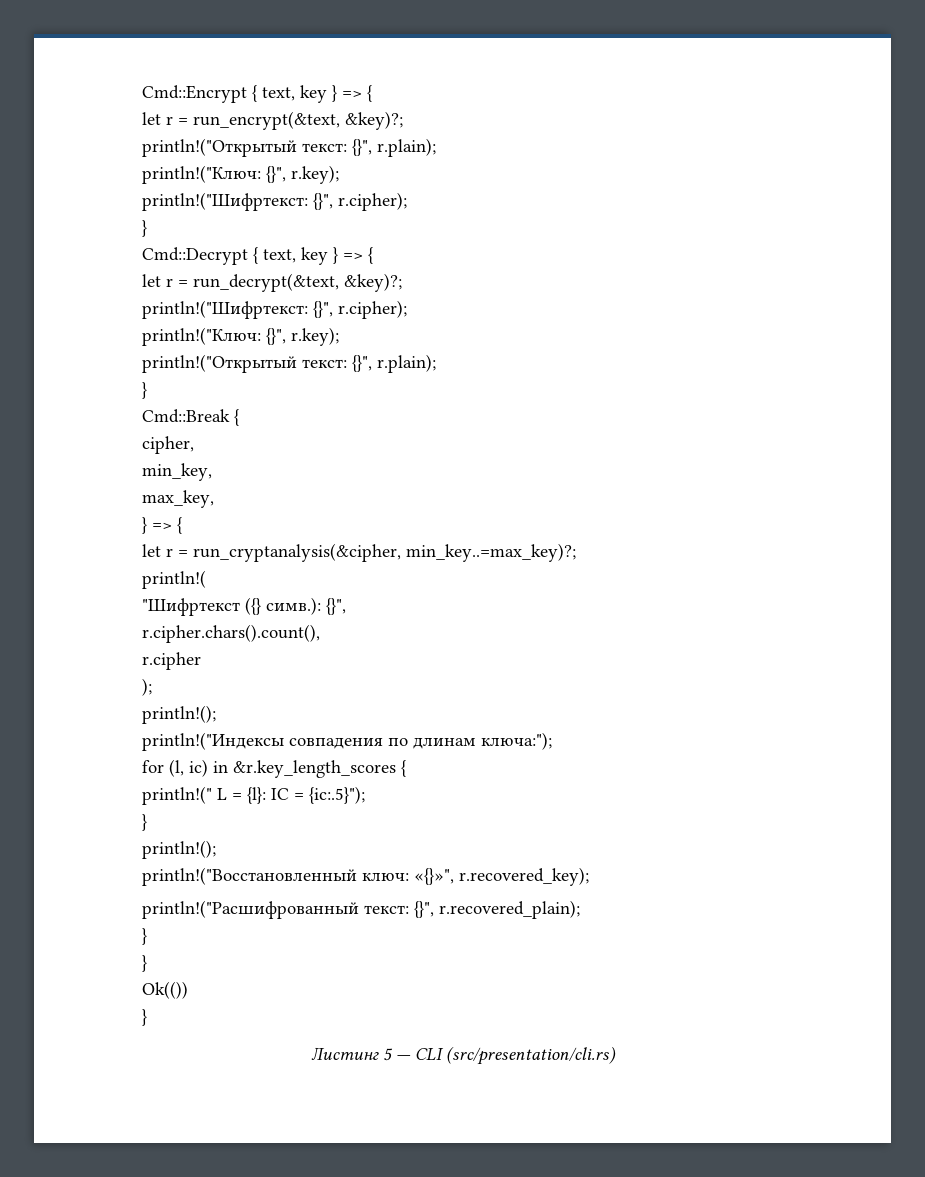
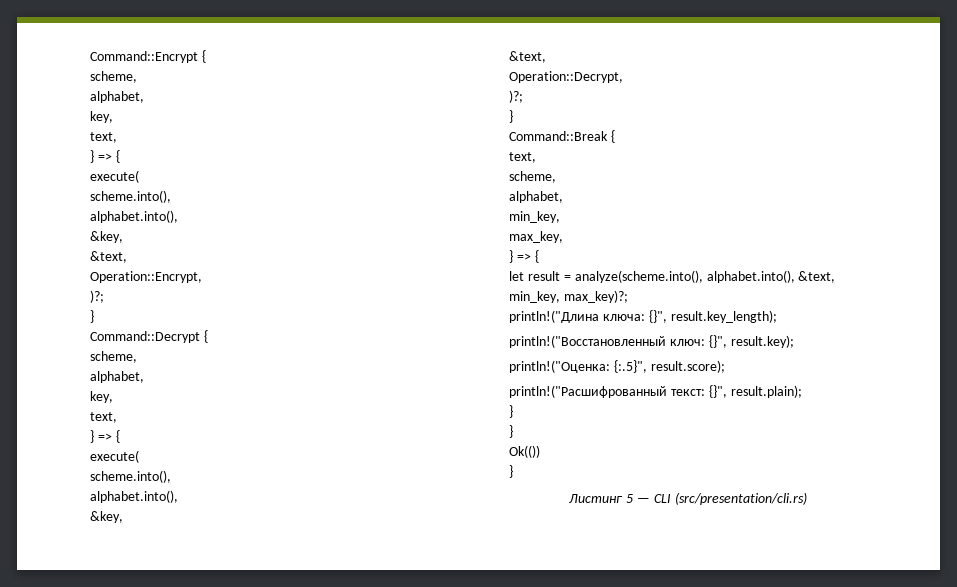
- Cmd::Encrypt { text, key } => {
- let r = run_encrypt(&text, &key)?;
- println!("Открытый текст: {}", r.plain);
- println!("Ключ: {}", r.key);
- println!("Шифртекст: {}", r.cipher);
+ Command::Encrypt {
+ scheme,
+ alphabet,
+ key,
+ text,
+ } => {
+ execute(
+ scheme.into(),
+ alphabet.into(),
+ &key,
+ &text,
+ Operation::Encrypt,
+ )?;
  }
- Cmd::Decrypt { text, key } => {
- let r = run_decrypt(&text, &key)?;
- println!("Шифртекст: {}", r.cipher);
- println!("Ключ: {}", r.key);
- println!("Открытый текст: {}", r.plain);
+ Command::Decrypt {
+ scheme,
+ alphabet,
+ key,
+ text,
+ } => {
+ execute(
+ scheme.into(),
+ alphabet.into(),
+ &key,
+ &text,
+ Operation::Decrypt,
+ )?;
  }
- Cmd::Break {
- cipher,
+ Command::Break {
+ text,
+ scheme,
+ alphabet,
- let r = run_cryptanalysis(&cipher, min_key..=max_key)?;
- println!(
- "Шифртекст ({} симв.): {}",
- r.cipher.chars().count(),
- r.cipher
- );
- println!();
- println!("Индексы совпадения по длинам ключа:");
- for (l, ic) in &r.key_length_scores {
- println!(" L = {l}: IC = {ic:.5}");
- }
- println!();
- println!("Восстановленный ключ: «{}»", r.recovered_key);
+ let result = analyze(scheme.into(), alphabet.into(), &text, min_key, max_key)?;
+ println!("Длина ключа: {}", result.key_length);
+ println!("Восстановленный ключ: {}", result.key);
+ println!("Оценка: {:.5}", result.score);
- println!("Расшифрованный текст: {}", r.recovered_plain);
+ println!("Расшифрованный текст: {}", result.plain);

